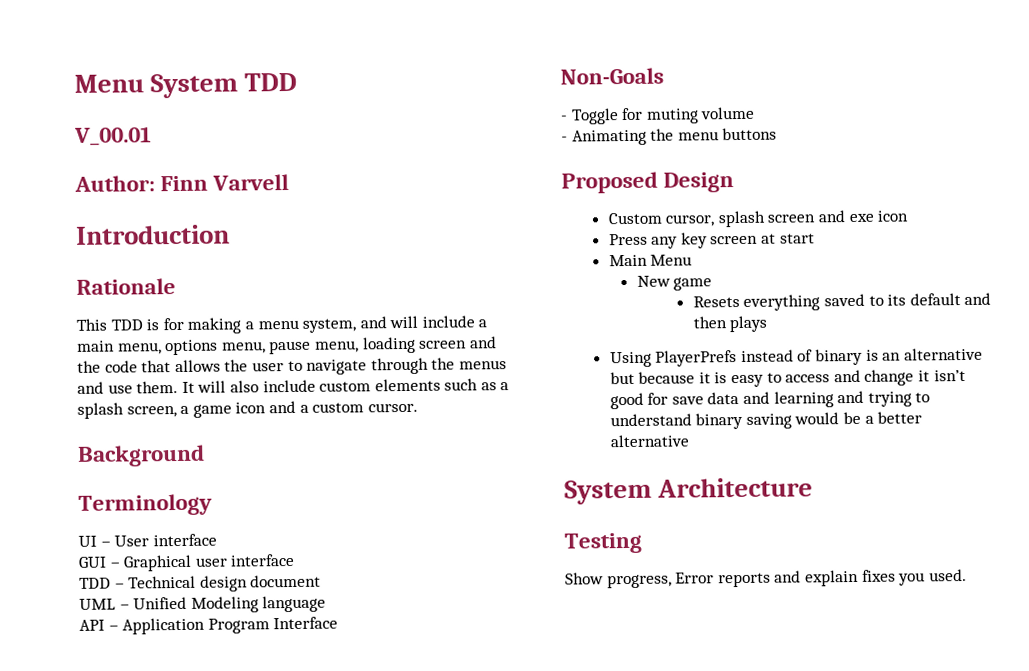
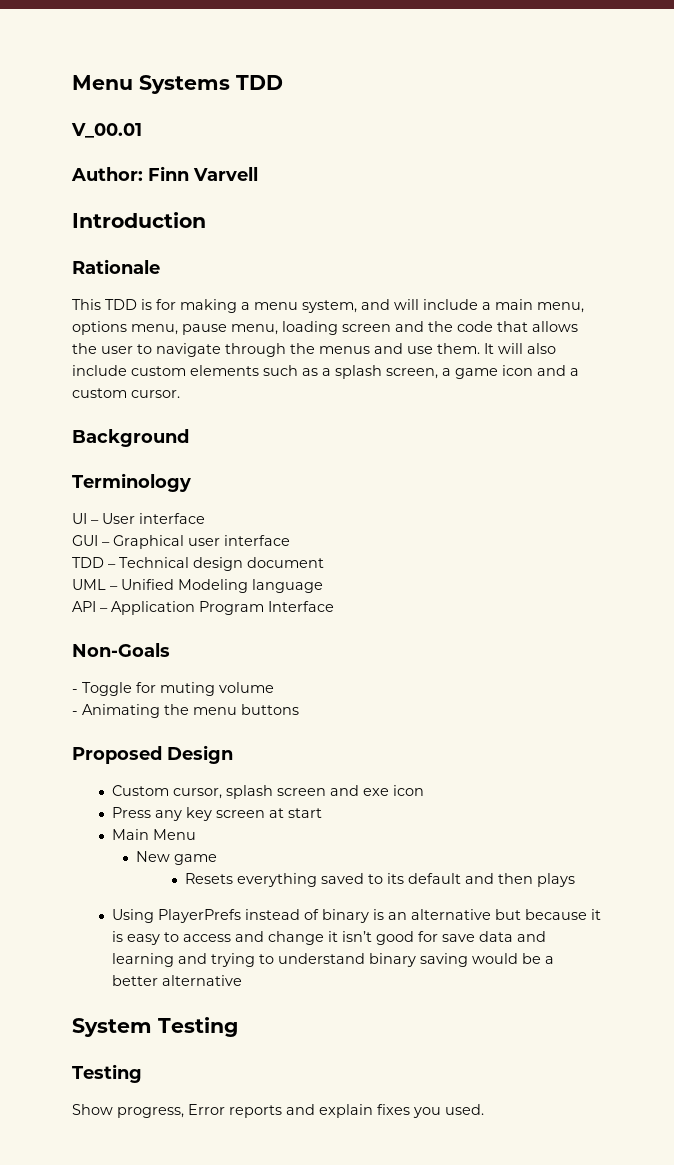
- Menu System TDD
+ Menu Systems TDD
- System Architecture
+ System Testing

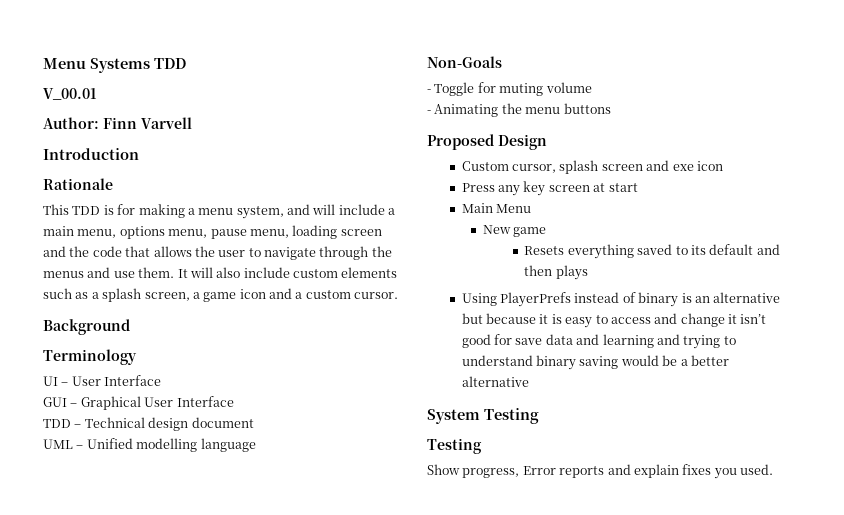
- UI – User interface
+ UI – User Interface
- GUI – Graphical user interface
+ GUI – Graphical User Interface
- UML – Unified Modeling language
+ UML – Unified modelling language
- API – Application Program Interface

